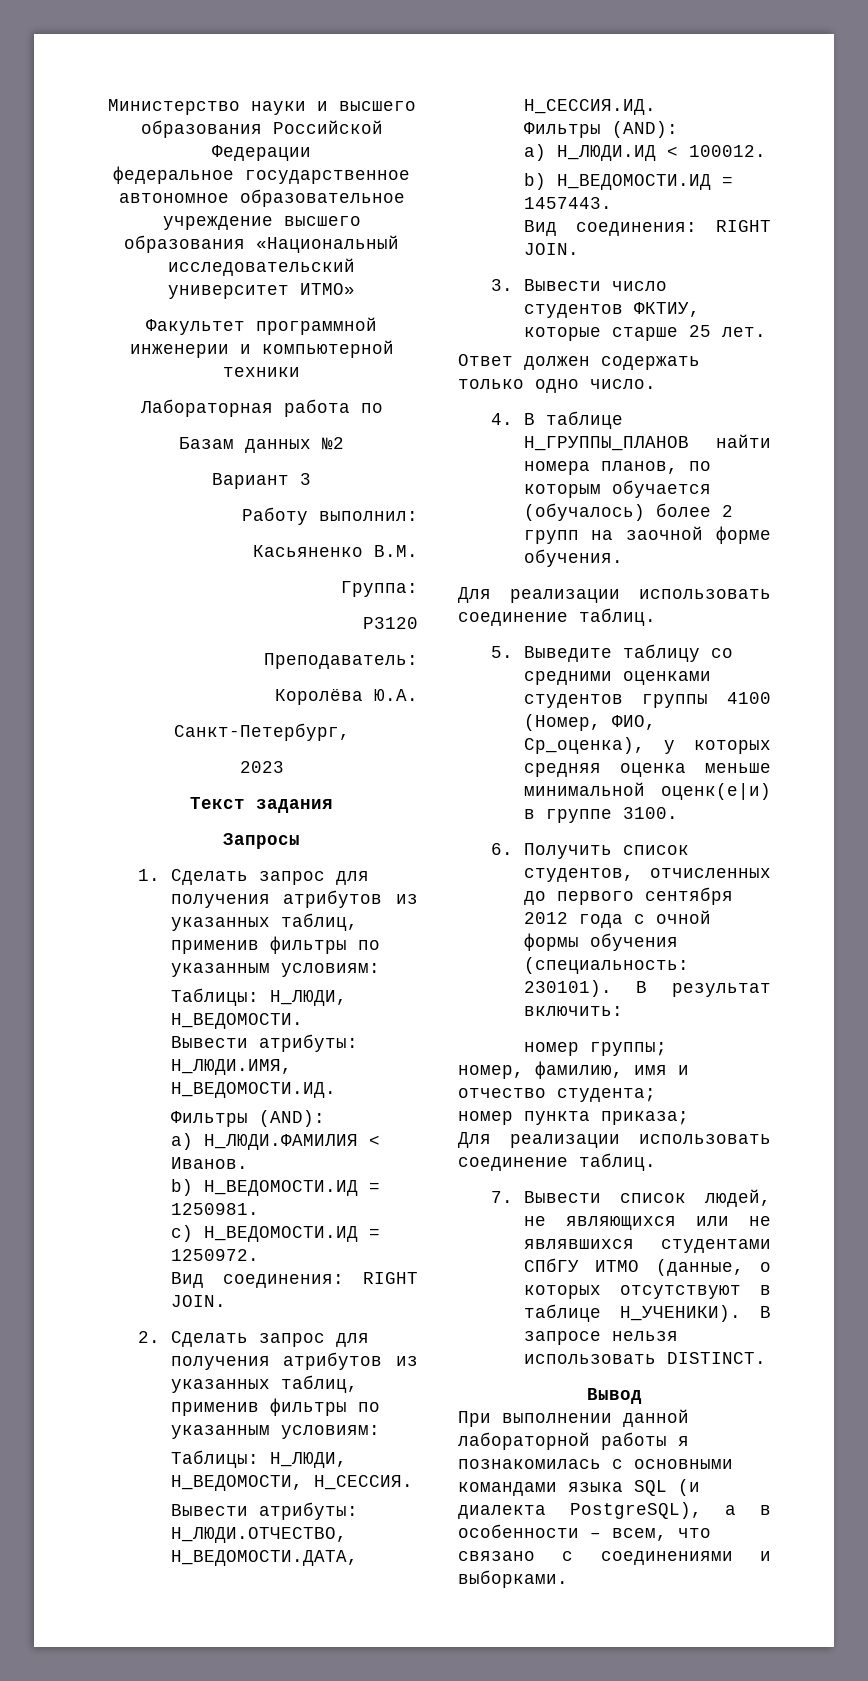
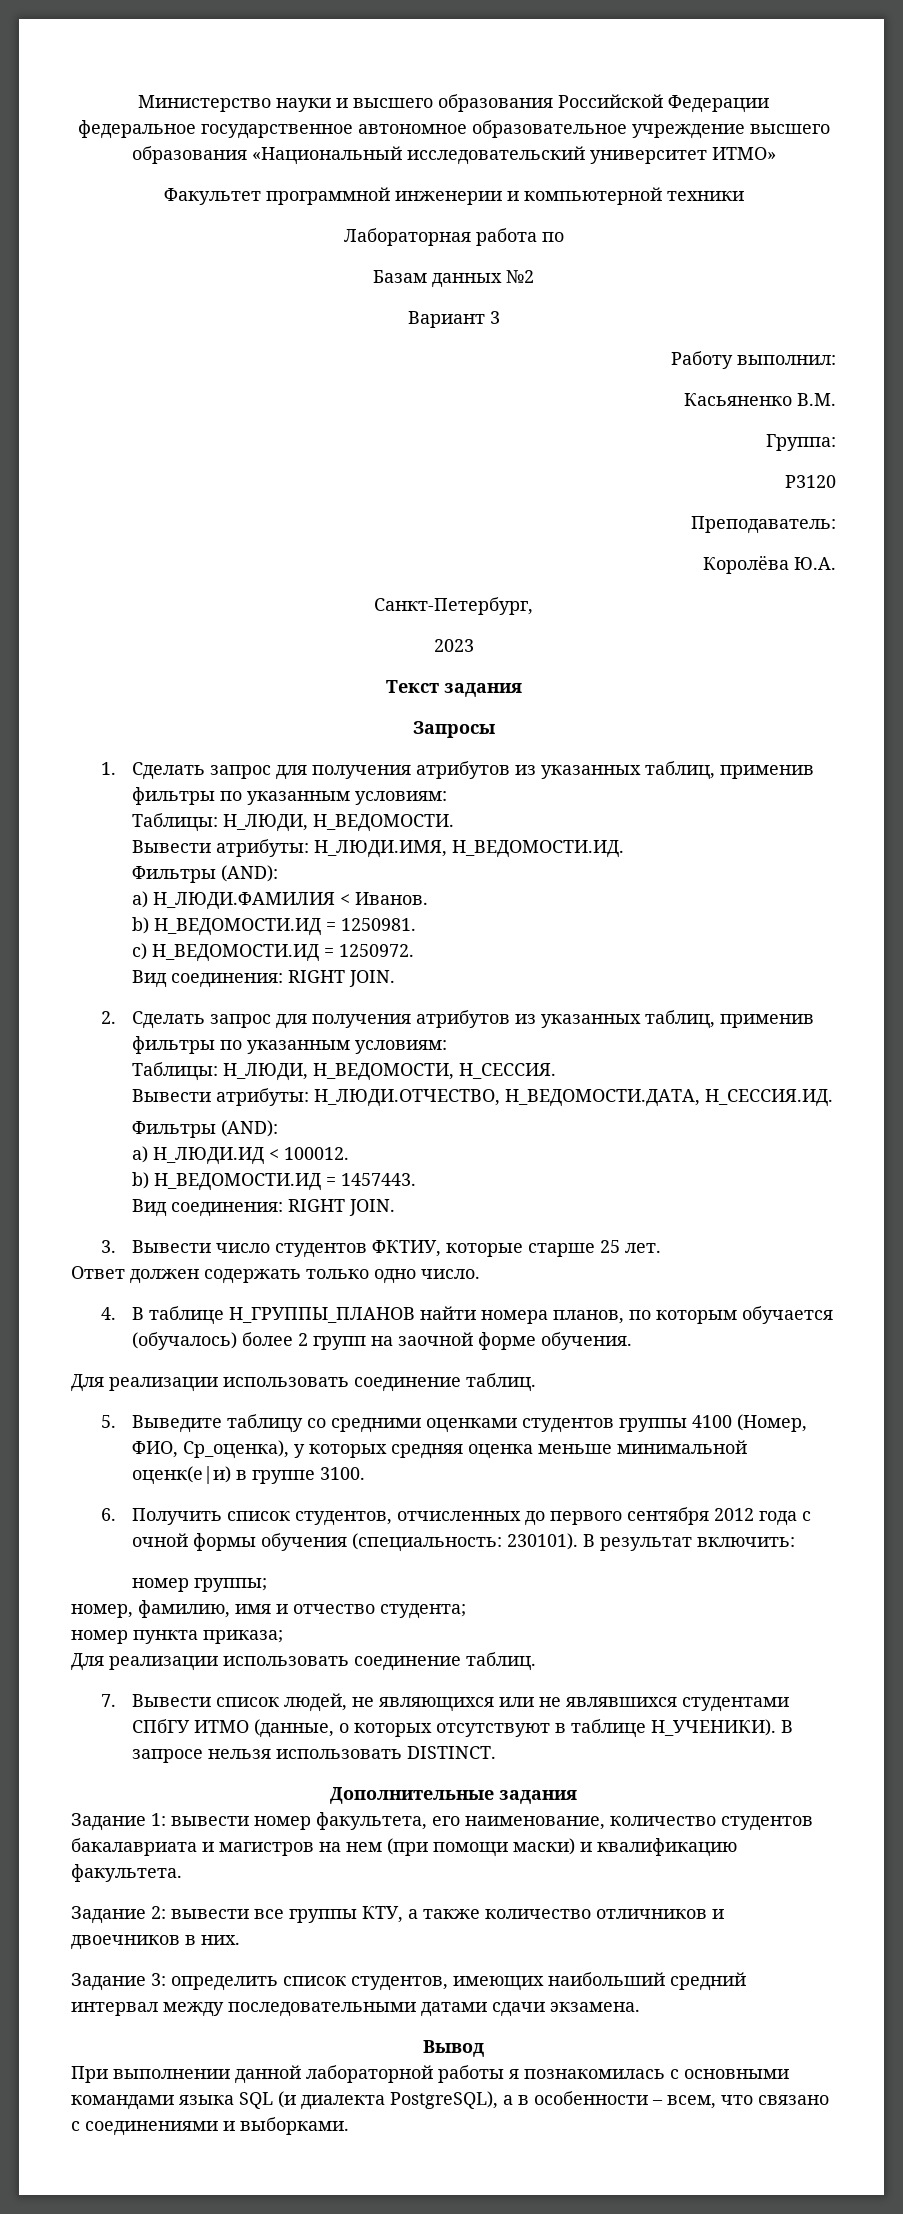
+ Дополнительные задания
+ Задание 1: вывести номер факультета, его наименование, количество студентов бакалавриата и магистров на нем (при помощи маски) и квалификацию факультета.
+ Задание 2: вывести все группы КТУ, а также количество отличников и двоечников в них.
+ Задание 3: определить список студентов, имеющих наибольший средний интервал между последовательными датами сдачи экзамена.

